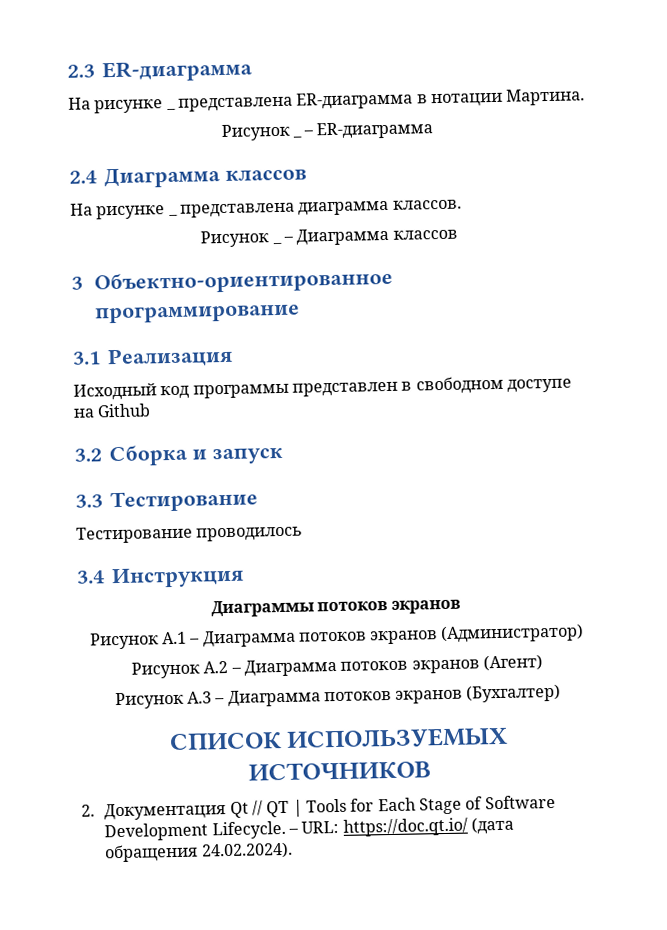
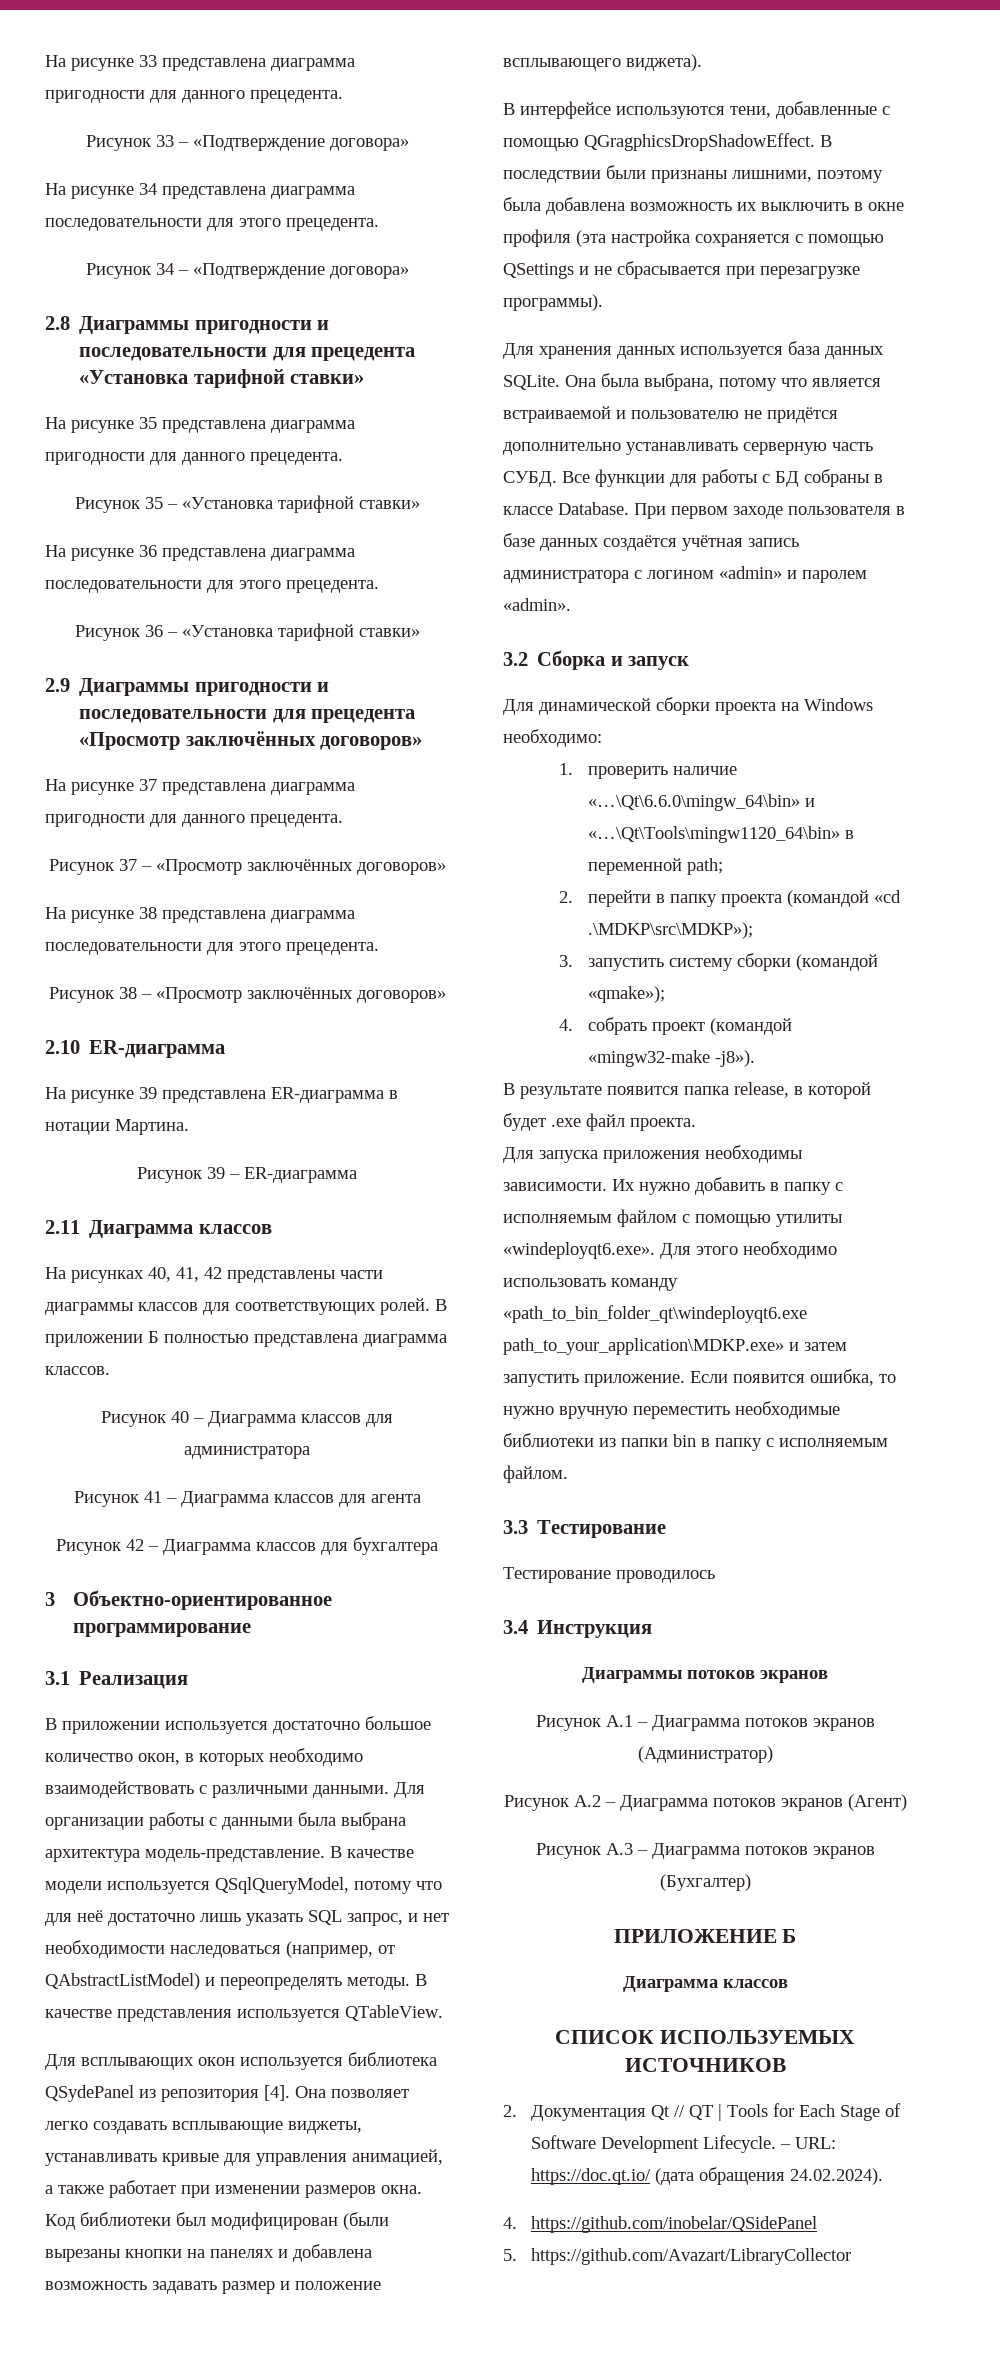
- 2.3 ER-диаграмма
+ На рисунке 33 представлена диаграмма пригодности для данного прецедента.
+ Рисунок 33 – «Подтверждение договора»
+ На рисунке 34 представлена диаграмма последовательности для этого прецедента.
+ Рисунок 34 – «Подтверждение договора»
+ 2.8 Диаграммы пригодности и последовательности для прецедента «Установка тарифной ставки»
+ На рисунке 35 представлена диаграмма пригодности для данного прецедента.
+ Рисунок 35 – «Установка тарифной ставки»
+ На рисунке 36 представлена диаграмма последовательности для этого прецедента.
+ Рисунок 36 – «Установка тарифной ставки»
+ 2.9 Диаграммы пригодности и последовательности для прецедента «Просмотр заключённых договоров»
+ На рисунке 37 представлена диаграмма пригодности для данного прецедента.
+ Рисунок 37 – «Просмотр заключённых договоров»
+ На рисунке 38 представлена диаграмма последовательности для этого прецедента.
+ Рисунок 38 – «Просмотр заключённых договоров»
+ 2.10 ER-диаграмма
- На рисунке _ представлена ER-диаграмма в нотации Мартина.
+ На рисунке 39 представлена ER-диаграмма в нотации Мартина.
- Рисунок _ – ER-диаграмма
+ Рисунок 39 – ER-диаграмма
- 2.4 Диаграмма классов
+ 2.11 Диаграмма классов
- На рисунке _ представлена диаграмма классов.
+ На рисунках 40, 41, 42 представлены части диаграммы классов для соответствующих ролей. В приложении Б полностью представлена диаграмма классов.
- Рисунок _ – Диаграмма классов
+ Рисунок 40 – Диаграмма классов для администратора
+ Рисунок 41 – Диаграмма классов для агента
+ Рисунок 42 – Диаграмма классов для бухгалтера
- Исходный код программы представлен в свободном доступе на Github
+ В приложении используется достаточно большое количество окон, в которых необходимо взаимодействовать с различными данными. Для организации работы с данными была выбрана архитектура модель-представление. В качестве модели используется QSqlQueryModel, потому что для неё достаточно лишь указать SQL запрос, и нет необходимости наследоваться (например, от QAbstractListModel) и переопределять методы. В качестве представления используется QTableView.
+ Для всплывающих окон используется библиотека QSydePanel из репозитория [4]. Она позволяет легко создавать всплывающие виджеты, устанавливать кривые для управления анимацией, а также работает при изменении размеров окна. Код библиотеки был модифицирован (были вырезаны кнопки на панелях и добавлена возможность задавать размер и положение всплывающего виджета).
+ В интерфейсе используются тени, добавленные с помощью QGragphicsDropShadowEffect. В последствии были признаны лишними, поэтому была добавлена возможность их выключить в окне профиля (эта настройка сохраняется с помощью QSettings и не сбрасывается при перезагрузке программы).
+ Для хранения данных используется база данных SQLite. Она была выбрана, потому что является встраиваемой и пользователю не придётся дополнительно устанавливать серверную часть СУБД. Все функции для работы с БД собраны в классе Database. При первом заходе пользователя в базе данных создаётся учётная запись администратора с логином «admin» и паролем «admin».
  3.2 Сборка и запуск
+ Для динамической сборки проекта на Windows необходимо:
+ 1. проверить наличие «…\Qt\6.6.0\mingw_64\bin» и «…\Qt\Tools\mingw1120_64\bin» в переменной path;
+ 2. перейти в папку проекта (командой «cd .\MDKP\src\MDKP»);
+ 3. запустить систему сборки (командой «qmake»);
+ 4. собрать проект (командой «mingw32-make -j8»).
+ В результате появится папка release, в которой будет .exe файл проекта.
+ Для запуска приложения необходимы зависимости. Их нужно добавить в папку с исполняемым файлом с помощью утилиты «windeployqt6.exe». Для этого необходимо использовать команду «path_to_bin_folder_qt\windeployqt6.exe path_to_your_application\MDKP.exe» и затем запустить приложение. Если появится ошибка, то нужно вручную переместить необходимые библиотеки из папки bin в папку с исполняемым файлом.
+ ПРИЛОЖЕНИЕ Б
+ Диаграмма классов
+ 4. https://github.com/inobelar/QSidePanel
+ 5. https://github.com/Avazart/LibraryCollector

